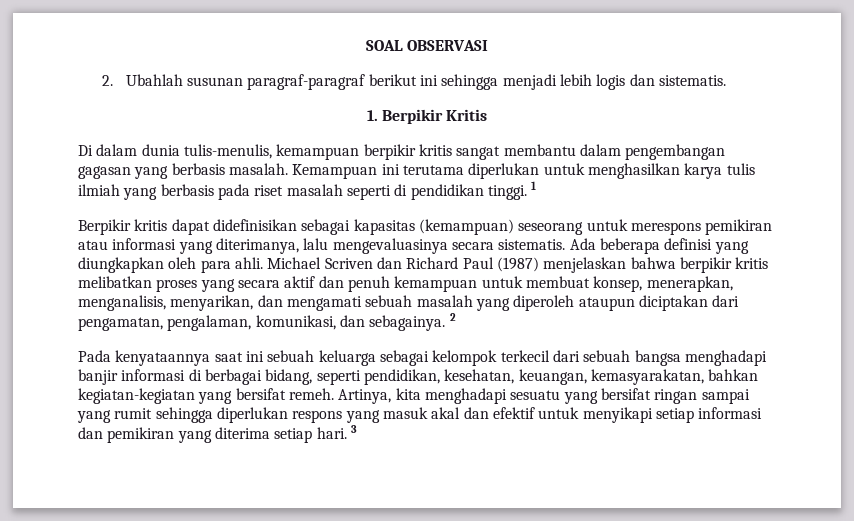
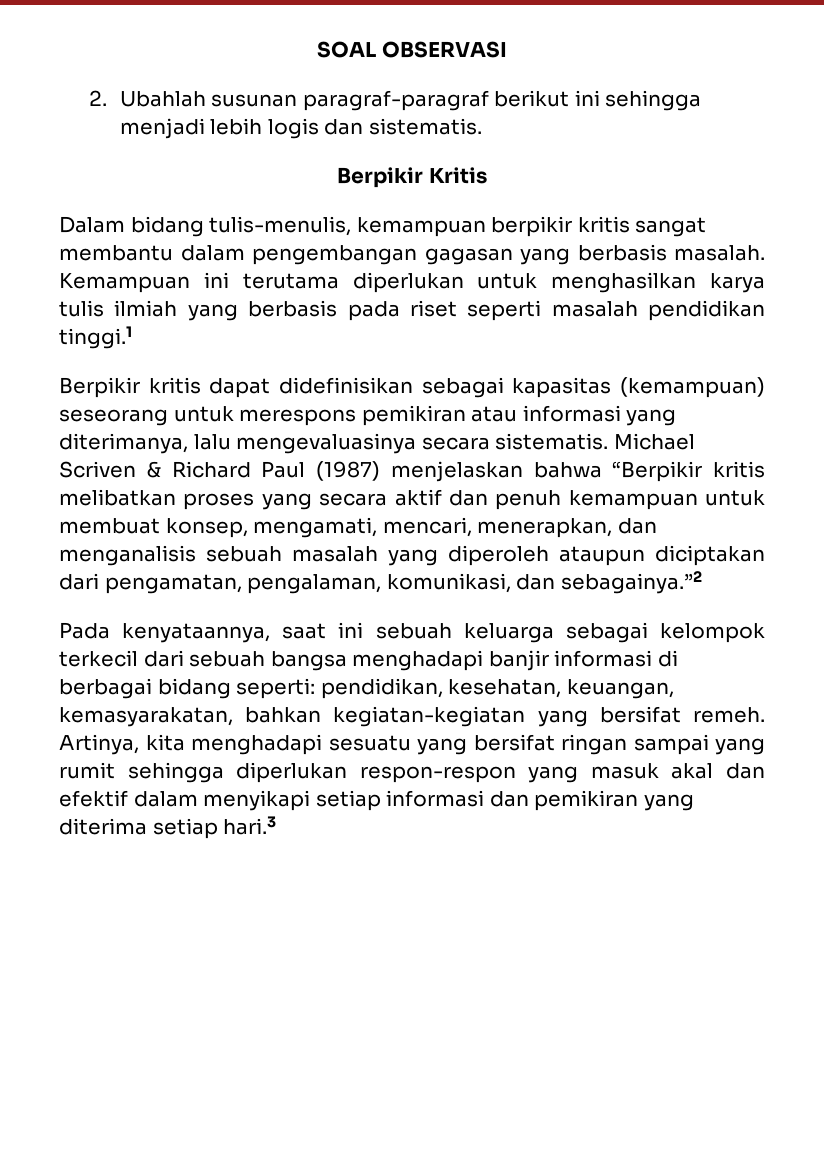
- 1. Berpikir Kritis
+ Berpikir Kritis
- Di dalam dunia tulis-menulis, kemampuan berpikir kritis sangat membantu dalam pengembangan gagasan yang berbasis masalah.
+ Dalam bidang tulis-menulis, kemampuan berpikir kritis sangat membantu dalam pengembangan gagasan yang berbasis masalah.
- Kemampuan ini terutama diperlukan untuk menghasilkan karya tulis ilmiah yang berbasis pada riset masalah seperti di pendidikan tinggi. 1
+ Kemampuan ini terutama diperlukan untuk menghasilkan karya tulis ilmiah yang berbasis pada riset seperti masalah pendidikan tinggi.1
- Ada beberapa definisi yang diungkapkan oleh para ahli.
- Michael Scriven dan Richard Paul (1987) menjelaskan bahwa berpikir kritis melibatkan proses yang secara aktif dan penuh kemampuan untuk membuat konsep, menerapkan, menganalisis, menyarikan, dan mengamati sebuah masalah yang diperoleh ataupun diciptakan dari pengamatan, pengalaman, komunikasi, dan sebagainya. 2
+ Michael Scriven & Richard Paul (1987) menjelaskan bahwa “Berpikir kritis melibatkan proses yang secara aktif dan penuh kemampuan untuk membuat konsep, mengamati, mencari, menerapkan, dan menganalisis sebuah masalah yang diperoleh ataupun diciptakan dari pengamatan, pengalaman, komunikasi, dan sebagainya.”2
- Pada kenyataannya saat ini sebuah keluarga sebagai kelompok terkecil dari sebuah bangsa menghadapi banjir informasi di berbagai bidang, seperti pendidikan, kesehatan, keuangan, kemasyarakatan, bahkan kegiatan-kegiatan yang bersifat remeh.
+ Pada kenyataannya, saat ini sebuah keluarga sebagai kelompok terkecil dari sebuah bangsa menghadapi banjir informasi di berbagai bidang seperti: pendidikan, kesehatan, keuangan, kemasyarakatan, bahkan kegiatan-kegiatan yang bersifat remeh.
- Artinya, kita menghadapi sesuatu yang bersifat ringan sampai yang rumit sehingga diperlukan respons yang masuk akal dan efektif untuk menyikapi setiap informasi dan pemikiran yang diterima setiap hari. 3
+ Artinya, kita menghadapi sesuatu yang bersifat ringan sampai yang rumit sehingga diperlukan respon-respon yang masuk akal dan efektif dalam menyikapi setiap informasi dan pemikiran yang diterima setiap hari.3

